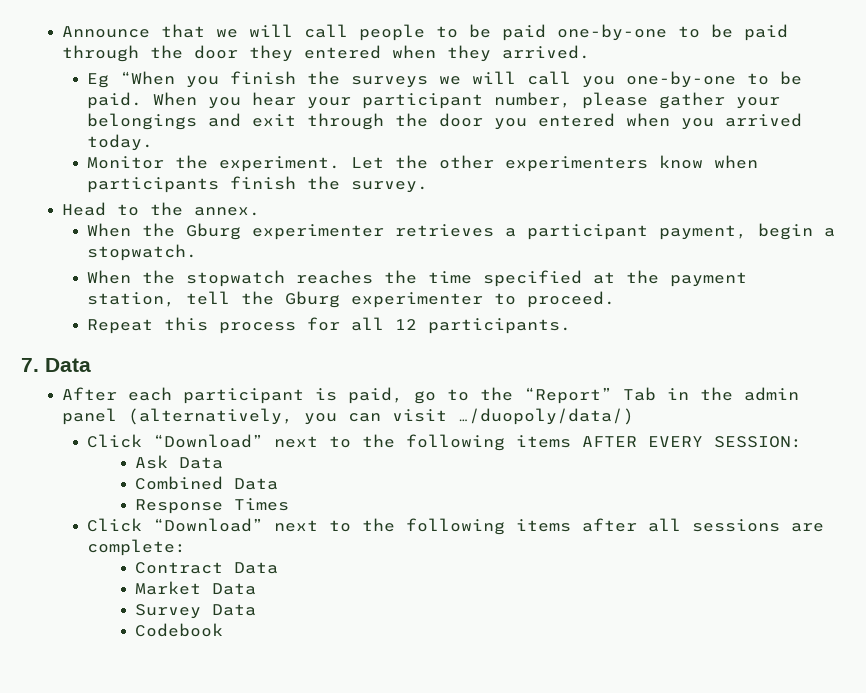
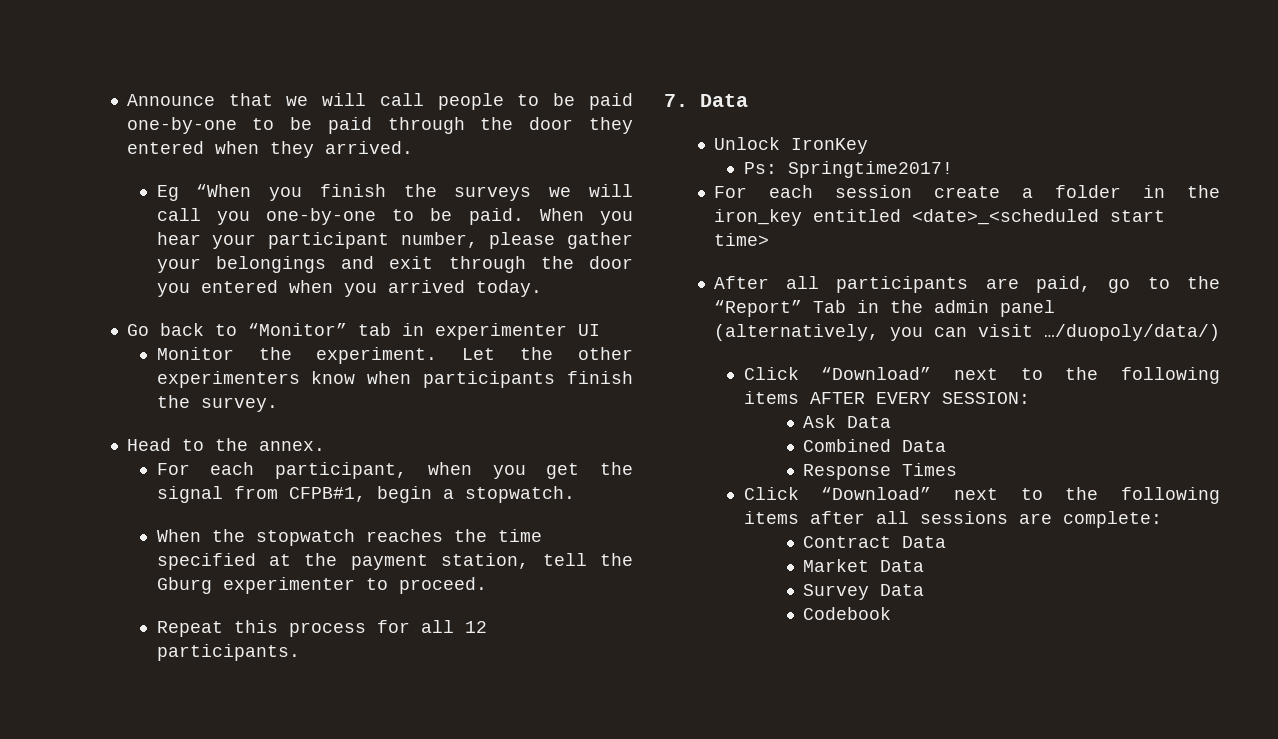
+ Go back to “Monitor” tab in experimenter UI
- When the Gburg experimenter retrieves a participant payment, begin a stopwatch.
+ For each participant, when you get the signal from CFPB#1, begin a stopwatch.
- After each participant is paid, go to the “Report” Tab in the admin panel (alternatively, you can visit …/duopoly/data/)
+ Unlock IronKey
+ Ps: Springtime2017!
+ For each session create a folder in the iron_key entitled <date>_<scheduled start time>
+ After all participants are paid, go to the “Report” Tab in the admin panel (alternatively, you can visit …/duopoly/data/)

